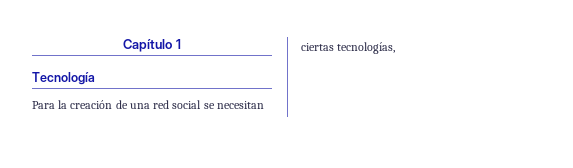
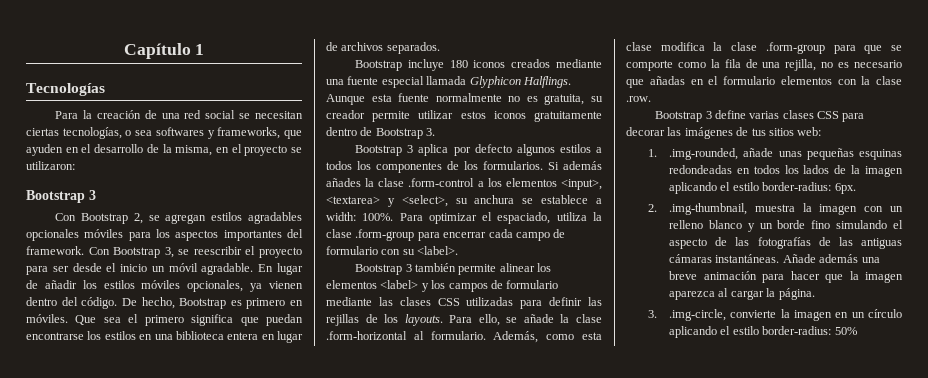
- Tecnología
+ Tecnologías
- Para la creación de una red social se necesitan ciertas tecnologías,
+ Para la creación de una red social se necesitan ciertas tecnologías, o sea softwares y frameworks, que ayuden en el desarrollo de la misma, en el proyecto se utilizaron:
+ Bootstrap 3
+ Con Bootstrap 2, se agregan estilos agradables opcionales móviles para los aspectos importantes del framework. Con Bootstrap 3, se reescribir el proyecto para ser desde el inicio un móvil agradable. En lugar de añadir los estilos móviles opcionales, ya vienen dentro del código. De hecho, Bootstrap es primero en móviles. Que sea el primero significa que puedan encontrarse los estilos en una biblioteca entera en lugar de archivos separados.
+ Bootstrap incluye 180 iconos creados mediante una fuente especial llamada Glyphicon Halflings. Aunque esta fuente normalmente no es gratuita, su creador permite utilizar estos iconos gratuitamente dentro de Bootstrap 3.
+ Bootstrap 3 aplica por defecto algunos estilos a todos los componentes de los formularios. Si además añades la clase .form-control a los elementos <input>, <textarea> y <select>, su anchura se establece a width: 100%. Para optimizar el espaciado, utiliza la clase .form-group para encerrar cada campo de formulario con su <label>.
+ Bootstrap 3 también permite alinear los elementos <label> y los campos de formulario mediante las clases CSS utilizadas para definir las rejillas de los layouts. Para ello, se añade la clase .form-horizontal al formulario. Además, como esta clase modifica la clase .form-group para que se comporte como la fila de una rejilla, no es necesario que añadas en el formulario elementos con la clase .row.
+ Bootstrap 3 define varias clases CSS para decorar las imágenes de tus sitios web:
+ 1. .img-rounded, añade unas pequeñas esquinas redondeadas en todos los lados de la imagen aplicando el estilo border-radius: 6px.
+ 2. .img-thumbnail, muestra la imagen con un relleno blanco y un borde fino simulando el aspecto de las fotografías de las antiguas cámaras instantáneas. Añade además una breve animación para hacer que la imagen aparezca al cargar la página.
+ 3. .img-circle, convierte la imagen en un círculo aplicando el estilo border-radius: 50%

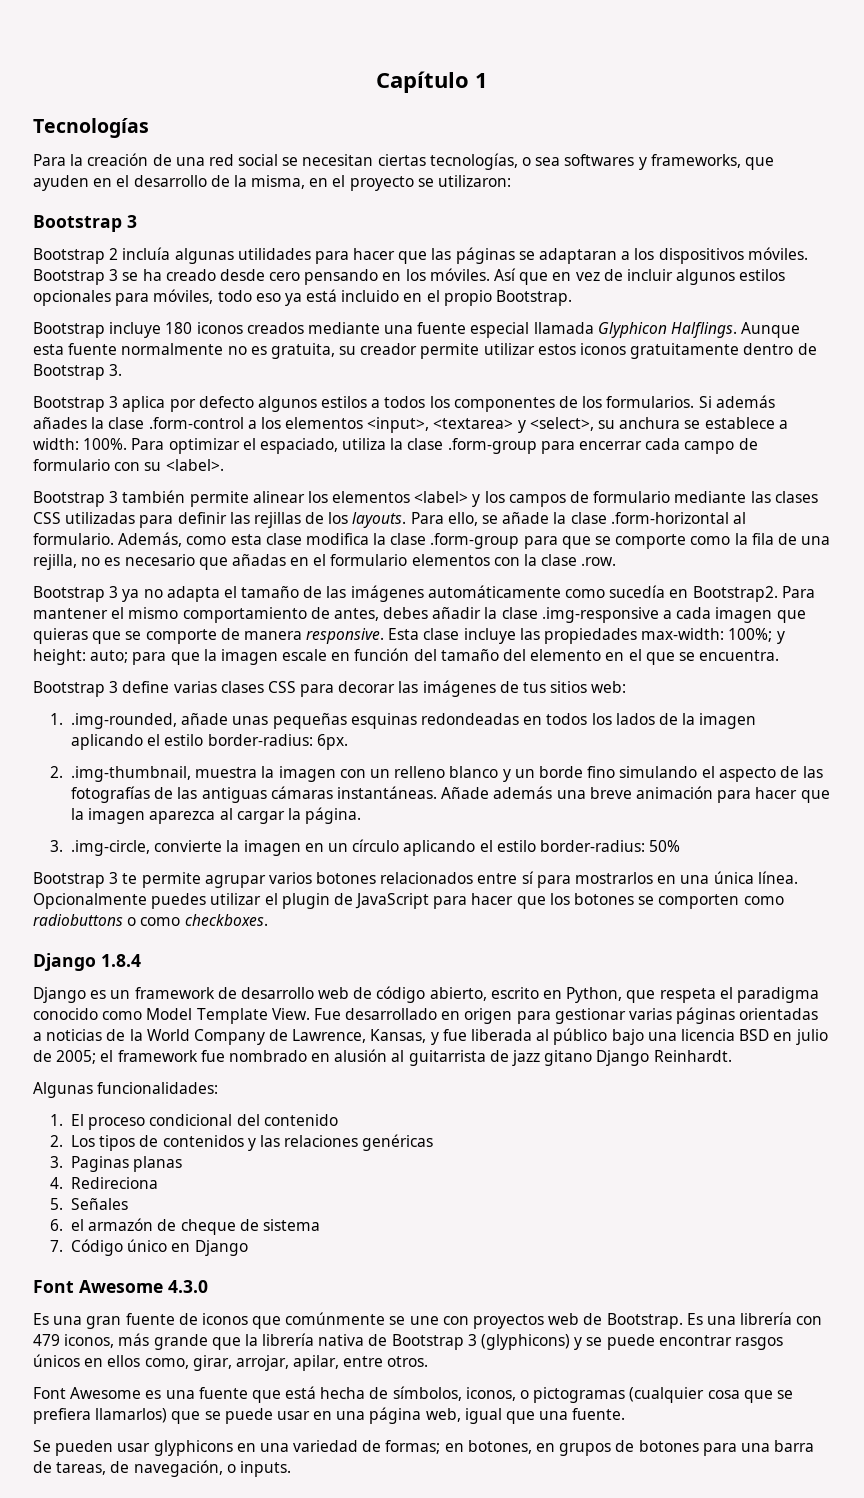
- Con Bootstrap 2, se agregan estilos agradables opcionales móviles para los aspectos importantes del framework. Con Bootstrap 3, se reescribir el proyecto para ser desde el inicio un móvil agradable. En lugar de añadir los estilos móviles opcionales, ya vienen dentro del código. De hecho, Bootstrap es primero en móviles. Que sea el primero significa que puedan encontrarse los estilos en una biblioteca entera en lugar de archivos separados.
+ Bootstrap 2 incluía algunas utilidades para hacer que las páginas se adaptaran a los dispositivos móviles. Bootstrap 3 se ha creado desde cero pensando en los móviles. Así que en vez de incluir algunos estilos opcionales para móviles, todo eso ya está incluido en el propio Bootstrap.
+ Bootstrap 3 ya no adapta el tamaño de las imágenes automáticamente como sucedía en Bootstrap2. Para mantener el mismo comportamiento de antes, debes añadir la clase .img-responsive a cada imagen que quieras que se comporte de manera responsive. Esta clase incluye las propiedades max-width: 100%; y height: auto; para que la imagen escale en función del tamaño del elemento en el que se encuentra.
+ Bootstrap 3 te permite agrupar varios botones relacionados entre sí para mostrarlos en una única línea. Opcionalmente puedes utilizar el plugin de JavaScript para hacer que los botones se comporten como radiobuttons o como checkboxes.
+ Django 1.8.4
+ Django es un framework de desarrollo web de código abierto, escrito en Python, que respeta el paradigma conocido como Model Template View. Fue desarrollado en origen para gestionar varias páginas orientadas a noticias de la World Company de Lawrence, Kansas, y fue liberada al público bajo una licencia BSD en julio de 2005; el framework fue nombrado en alusión al guitarrista de jazz gitano Django Reinhardt.
+ Algunas funcionalidades:
+ 1. El proceso condicional del contenido
+ 2. Los tipos de contenidos y las relaciones genéricas
+ 3. Paginas planas
+ 4. Redireciona
+ 5. Señales
+ 6. el armazón de cheque de sistema
+ 7. Código único en Django
+ Font Awesome 4.3.0
+ Es una gran fuente de iconos que comúnmente se une con proyectos web de Bootstrap. Es una librería con 479 iconos, más grande que la librería nativa de Bootstrap 3 (glyphicons) y se puede encontrar rasgos únicos en ellos como, girar, arrojar, apilar, entre otros.
+ Font Awesome es una fuente que está hecha de símbolos, iconos, o pictogramas (cualquier cosa que se prefiera llamarlos) que se puede usar en una página web, igual que una fuente.
+ Se pueden usar glyphicons en una variedad de formas; en botones, en grupos de botones para una barra de tareas, de navegación, o inputs.

